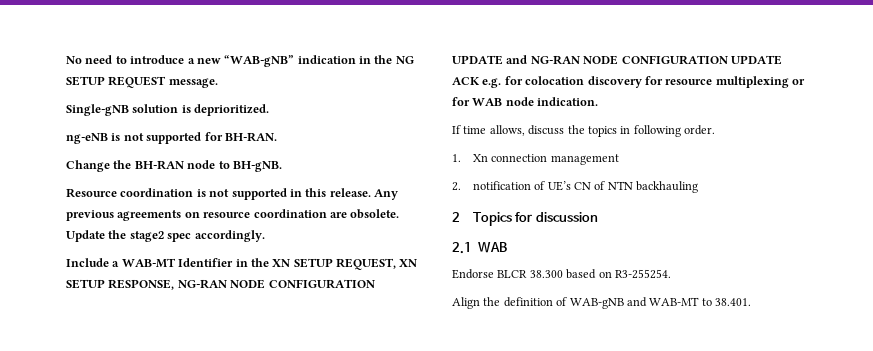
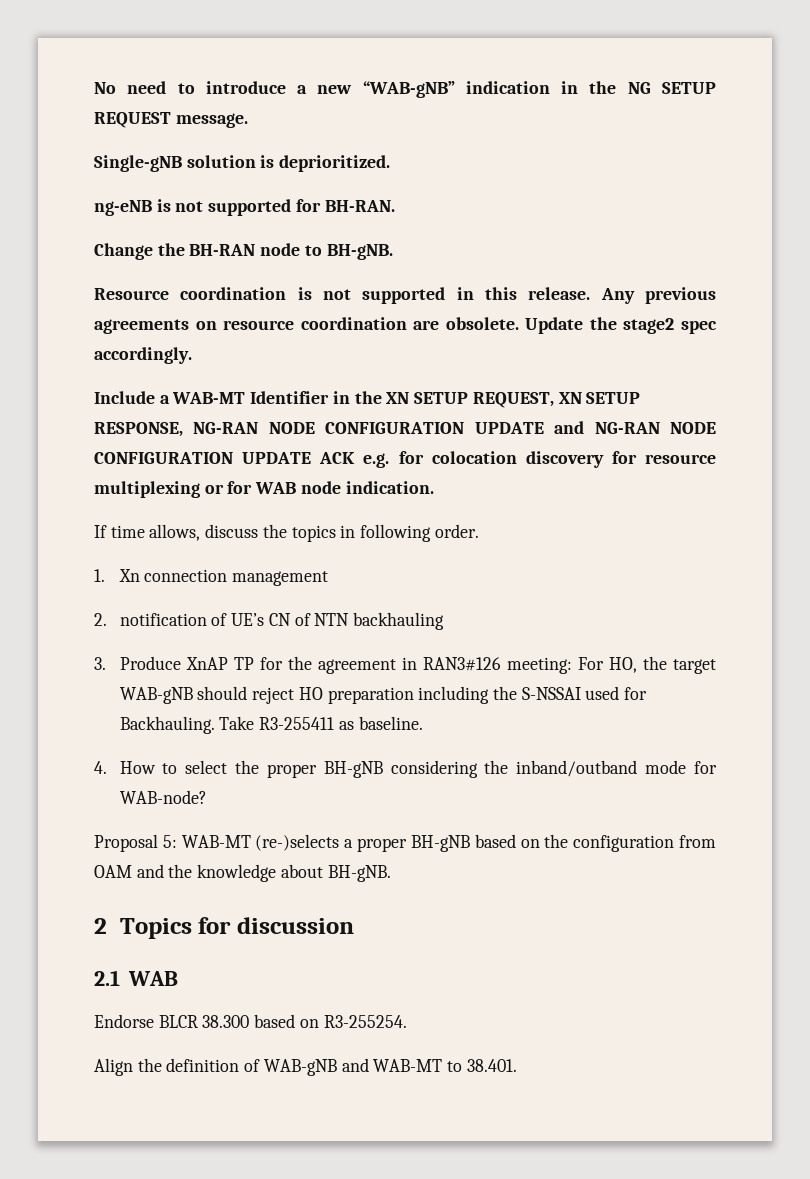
+ 3. Produce XnAP TP for the agreement in RAN3#126 meeting: For HO, the target WAB-gNB should reject HO preparation including the S-NSSAI used for Backhauling. Take R3-255411 as baseline.
+ 4. How to select the proper BH-gNB considering the inband/outband mode for WAB-node?
+ Proposal 5: WAB-MT (re-)selects a proper BH-gNB based on the configuration from OAM and the knowledge about BH-gNB.

